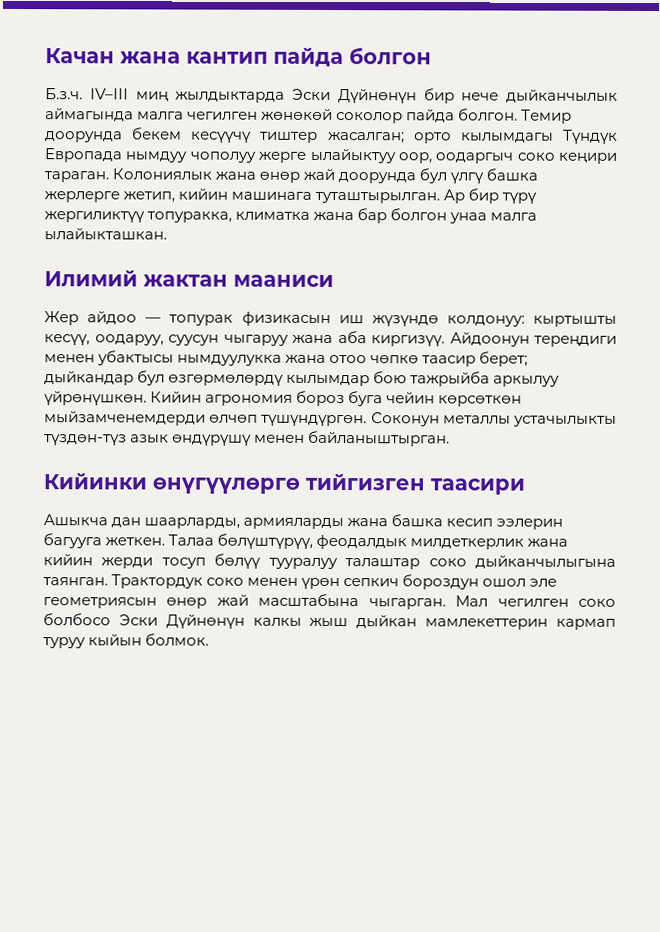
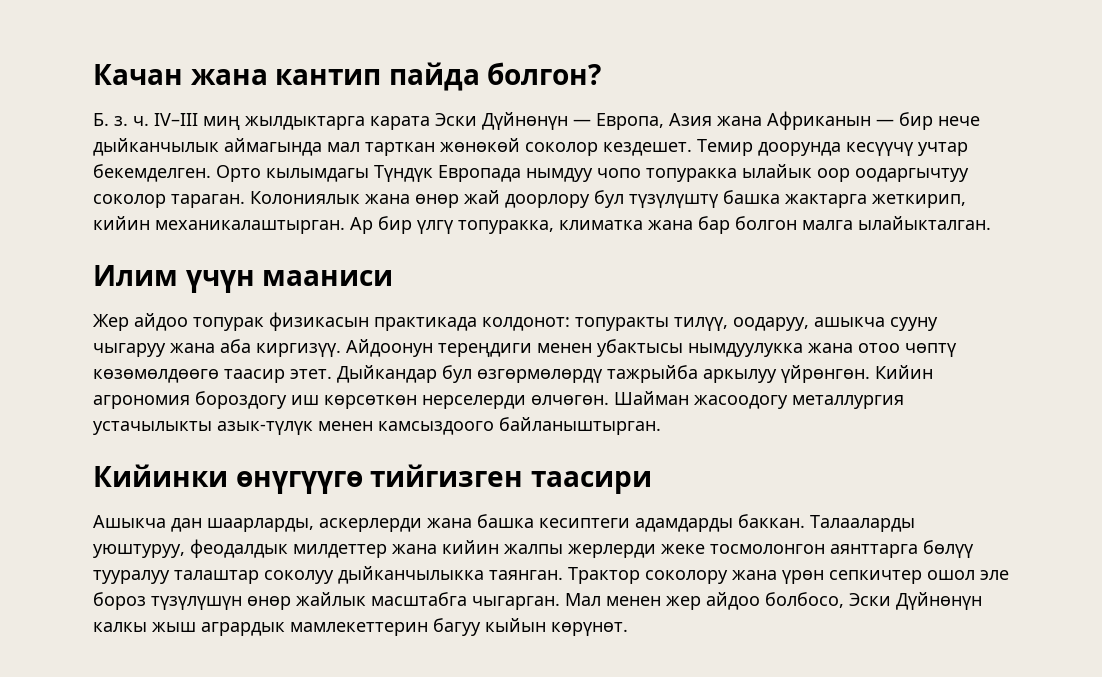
- Качан жана кантип пайда болгон
- Б.з.ч. IV–III миң жылдыктарда Эски Дүйнөнүн бир нече дыйканчылык аймагында малга чегилген жөнөкөй соколор пайда болгон. Темир доорунда бекем кесүүчү тиштер жасалган; орто кылымдагы Түндүк Европада нымдуу чополуу жерге ылайыктуу оор, оодаргыч соко кеңири тараган.
+ Качан жана кантип пайда болгон?
+ Б. з. ч. IV–III миң жылдыктарга карата Эски Дүйнөнүн — Европа, Азия жана Африканын — бир нече дыйканчылык аймагында мал тарткан жөнөкөй соколор кездешет. Темир доорунда кесүүчү учтар бекемделген. Орто кылымдагы Түндүк Европада нымдуу чопо топуракка ылайык оор оодаргычтуу соколор тараган.
- Колониялык жана өнөр жай доорунда бул үлгү башка жерлерге жетип, кийин машинага туташтырылган. Ар бир түрү жергиликтүү топуракка, климатка жана бар болгон унаа малга ылайыкташкан.
- Илимий жактан мааниси
+ Колониялык жана өнөр жай доорлору бул түзүлүштү башка жактарга жеткирип, кийин механикалаштырган. Ар бир үлгү топуракка, климатка жана бар болгон малга ылайыкталган.
+ Илим үчүн мааниси
- Жер айдоо — топурак физикасын иш жүзүндө колдонуу: кыртышты кесүү, оодаруу, суусун чыгаруу жана аба киргизүү.
+ Жер айдоо топурак физикасын практикада колдонот: топуракты тилүү, оодаруу, ашыкча сууну чыгаруу жана аба киргизүү.
- Айдоонун тереңдиги менен убактысы нымдуулукка жана отоо чөпкө таасир берет; дыйкандар бул өзгөрмөлөрдү кылымдар бою тажрыйба аркылуу үйрөнүшкөн.
+ Айдоонун тереңдиги менен убактысы нымдуулукка жана отоо чөптү көзөмөлдөөгө таасир этет. Дыйкандар бул өзгөрмөлөрдү тажрыйба аркылуу үйрөнгөн.
- Кийин агрономия бороз буга чейин көрсөткөн мыйзамченемдерди өлчөп түшүндүргөн. Соконун металлы устачылыкты түздөн-түз азык өндүрүшү менен байланыштырган.
+ Кийин агрономия бороздогу иш көрсөткөн нерселерди өлчөгөн. Шайман жасоодогу металлургия устачылыкты азык-түлүк менен камсыздоого байланыштырган.
- Кийинки өнүгүүлөргө тийгизген таасири
+ Кийинки өнүгүүгө тийгизген таасири
- Ашыкча дан шаарларды, армияларды жана башка кесип ээлерин багууга жеткен. Талаа бөлүштүрүү, феодалдык милдеткерлик жана кийин жерди тосуп бөлүү тууралуу талаштар соко дыйканчылыгына таянган. Трактордук соко менен үрөн сепкич бороздун ошол эле геометриясын өнөр жай масштабына чыгарган. Мал чегилген соко болбосо Эски Дүйнөнүн калкы жыш дыйкан мамлекеттерин кармап туруу кыйын болмок.
+ Ашыкча дан шаарларды, аскерлерди жана башка кесиптеги адамдарды баккан. Талааларды уюштуруу, феодалдык милдеттер жана кийин жалпы жерлерди жеке тосмолонгон аянттарга бөлүү тууралуу талаштар соколуу дыйканчылыкка таянган. Трактор соколору жана үрөн сепкичтер ошол эле бороз түзүлүшүн өнөр жайлык масштабга чыгарган. Мал менен жер айдоо болбосо, Эски Дүйнөнүн калкы жыш агрардык мамлекеттерин багуу кыйын көрүнөт.

